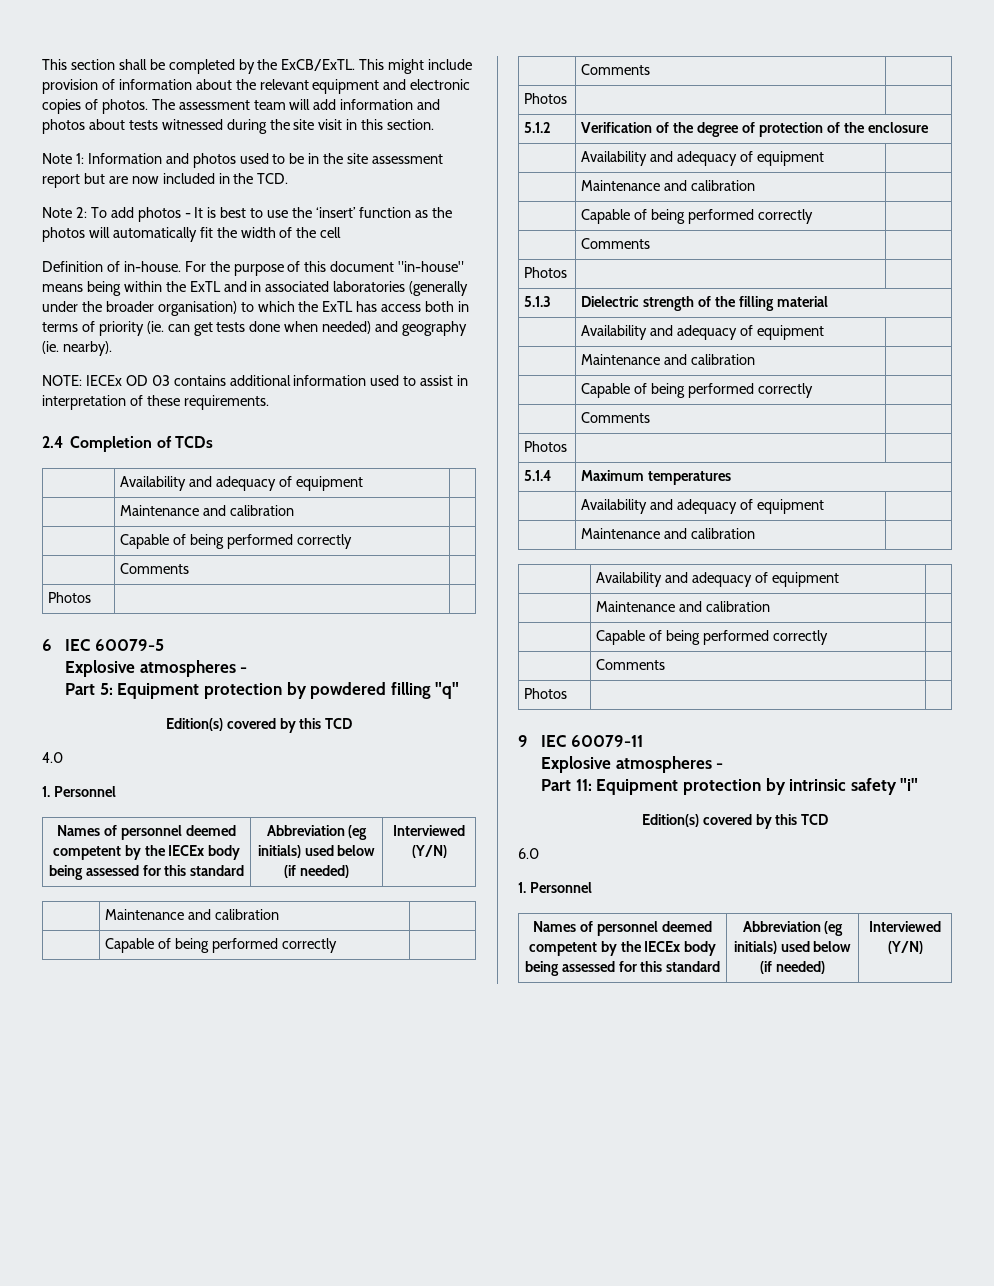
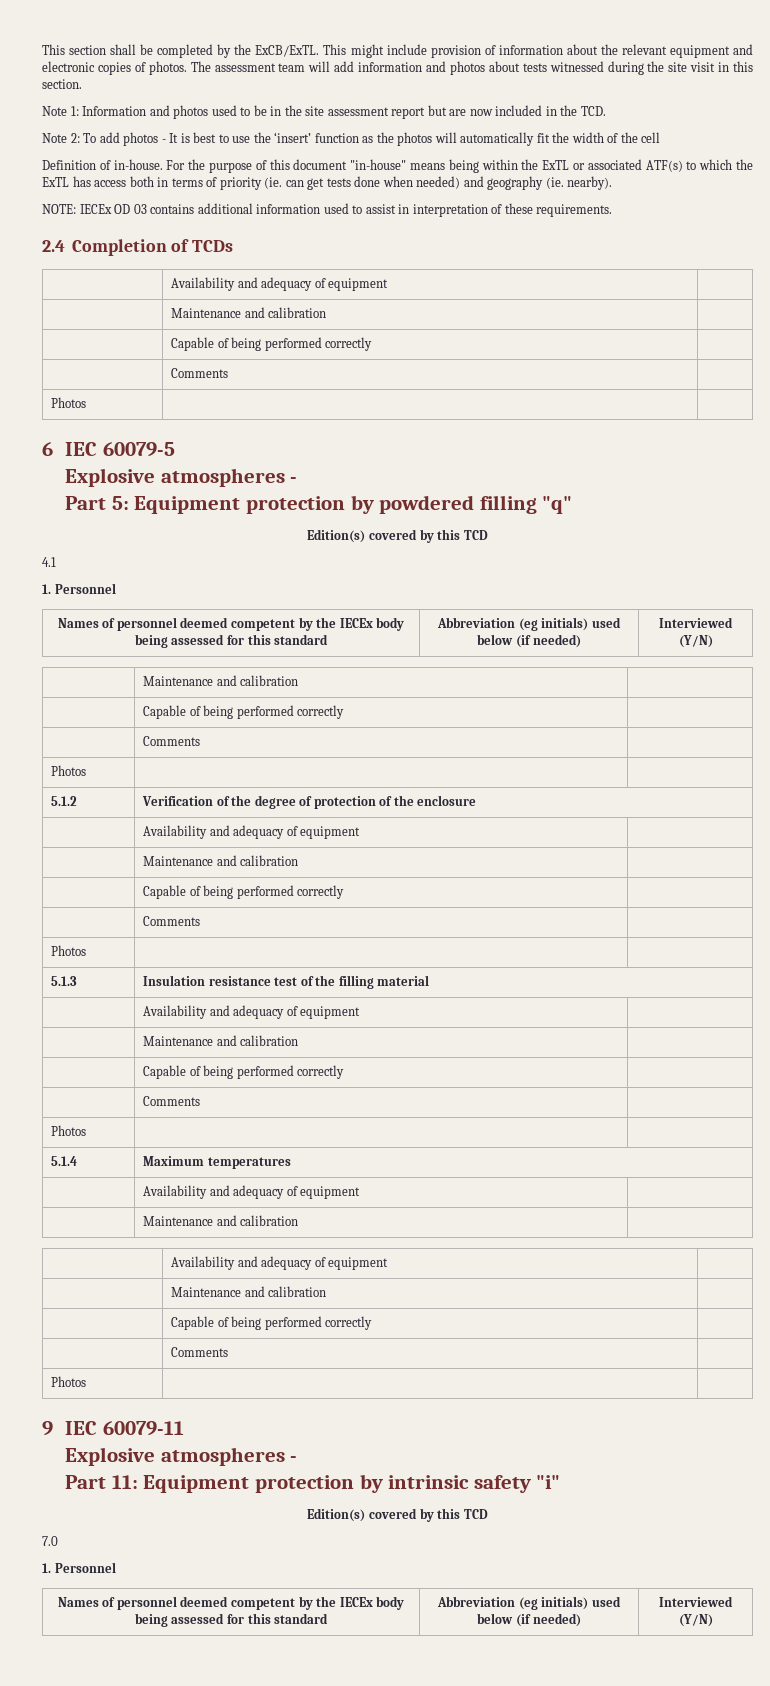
- For the purpose of this document "in-house" means being within the ExTL and in associated laboratories (generally under the broader organisation) to which the ExTL has access both in terms of priority (ie. can get tests done when needed) and geography (ie. nearby).
+ For the purpose of this document "in-house" means being within the ExTL or associated ATF(s) to which the ExTL has access both in terms of priority (ie. can get tests done when needed) and geography (ie. nearby).
- 4.0
+ 4.1
- 5.1.3 | Dielectric strength of the filling material
+ 5.1.3 | Insulation resistance test of the filling material
- 6.0
+ 7.0

